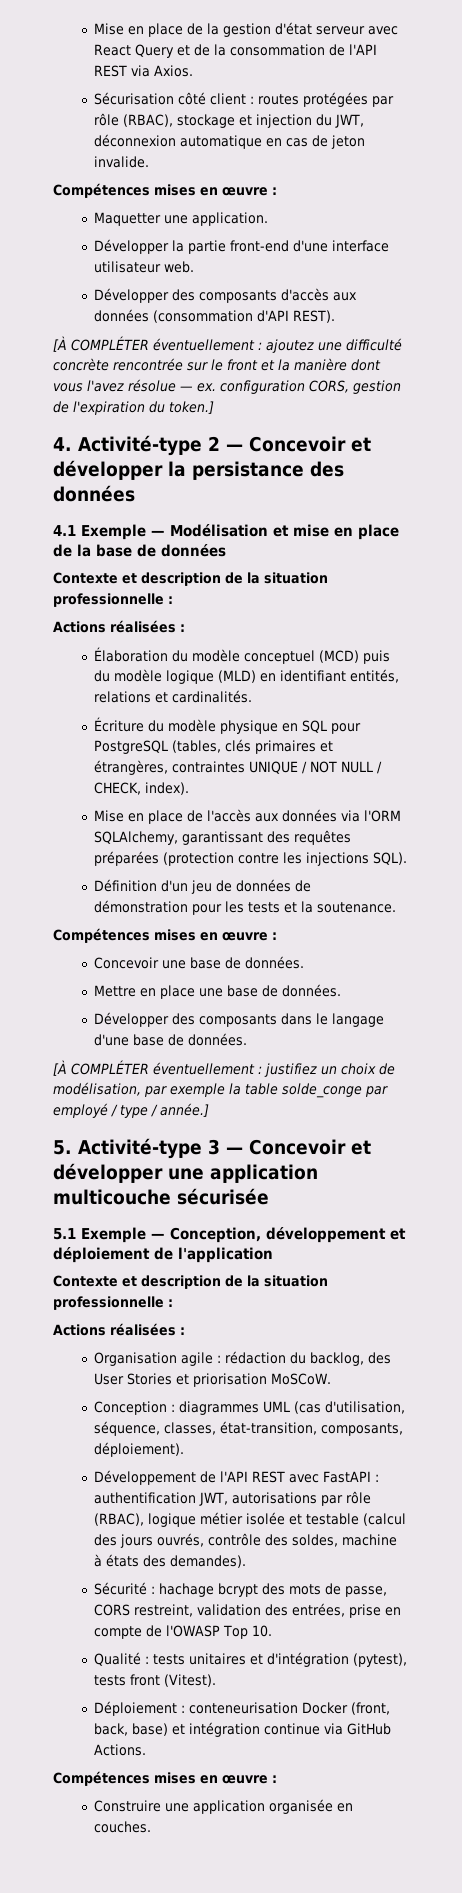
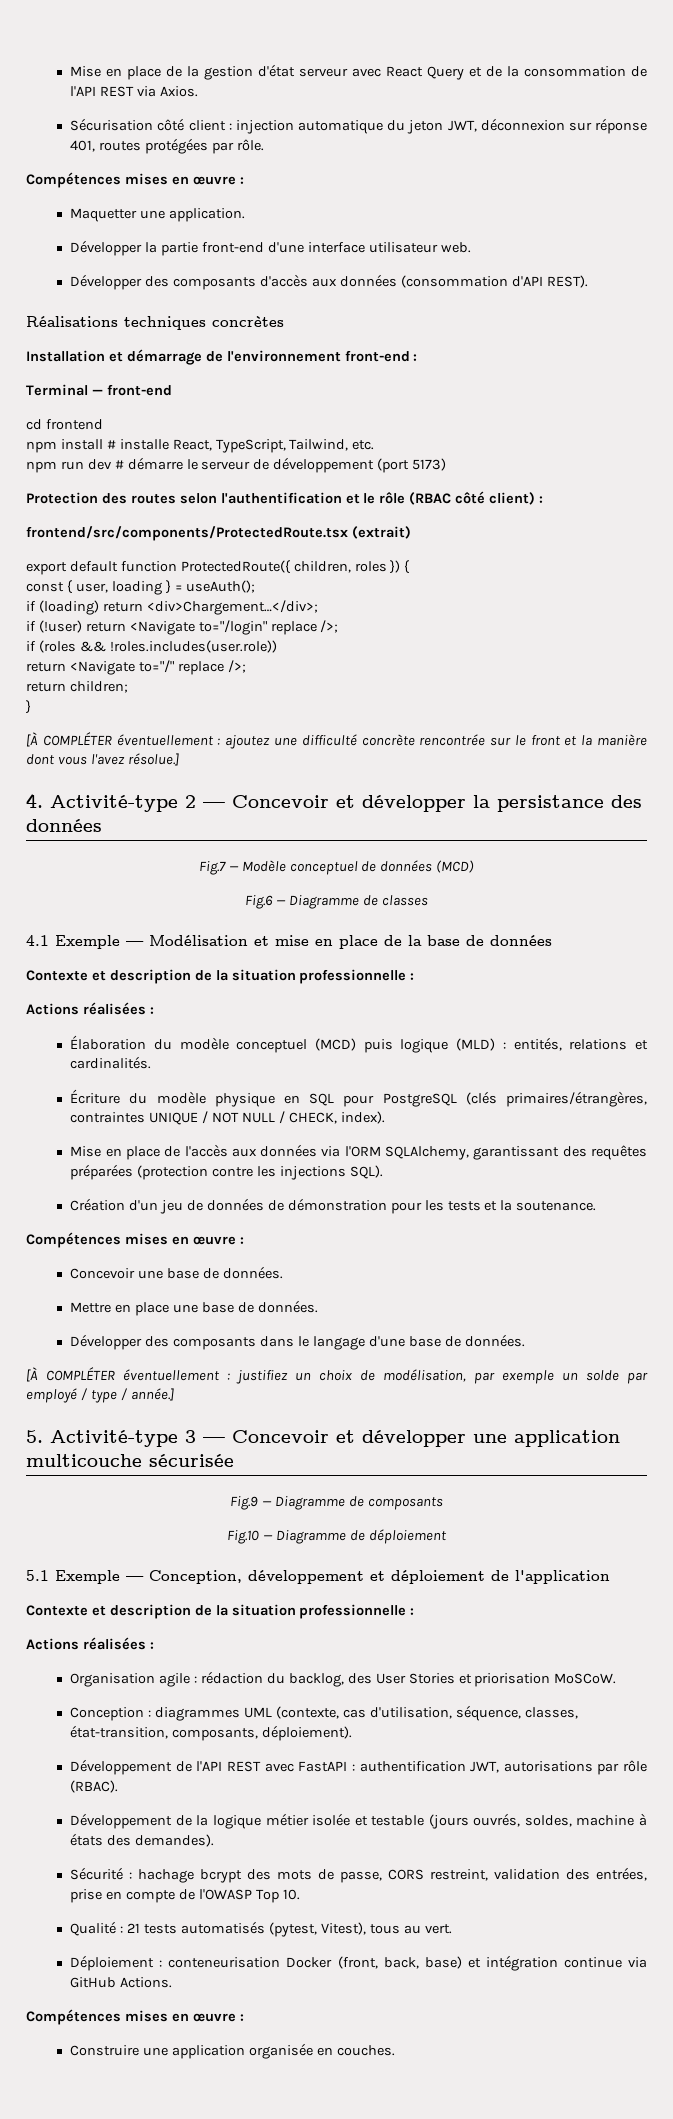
- Sécurisation côté client : routes protégées par rôle (RBAC), stockage et injection du JWT, déconnexion automatique en cas de jeton invalide.
+ Sécurisation côté client : injection automatique du jeton JWT, déconnexion sur réponse 401, routes protégées par rôle.
+ Réalisations techniques concrètes
+ Installation et démarrage de l'environnement front-end :
+ Terminal — front-end
+ cd frontend
+ npm install # installe React, TypeScript, Tailwind, etc.
+ npm run dev # démarre le serveur de développement (port 5173)
+ Protection des routes selon l'authentification et le rôle (RBAC côté client) :
+ frontend/src/components/ProtectedRoute.tsx (extrait)
+ export default function ProtectedRoute({ children, roles }) {
+ const { user, loading } = useAuth();
+ if (loading) return <div>Chargement…</div>;
+ if (!user) return <Navigate to="/login" replace />;
+ if (roles && !roles.includes(user.role))
+ return <Navigate to="/" replace />;
+ return children;
+ }
- [À COMPLÉTER éventuellement : ajoutez une difficulté concrète rencontrée sur le front et la manière dont vous l'avez résolue — ex. configuration CORS, gestion de l'expiration du token.]
+ [À COMPLÉTER éventuellement : ajoutez une difficulté concrète rencontrée sur le front et la manière dont vous l'avez résolue.]
+ Fig.7 — Modèle conceptuel de données (MCD)
+ Fig.6 — Diagramme de classes
- Élaboration du modèle conceptuel (MCD) puis du modèle logique (MLD) en identifiant entités, relations et cardinalités.
+ Élaboration du modèle conceptuel (MCD) puis logique (MLD) : entités, relations et cardinalités.
- Écriture du modèle physique en SQL pour PostgreSQL (tables, clés primaires et étrangères, contraintes UNIQUE / NOT NULL / CHECK, index).
+ Écriture du modèle physique en SQL pour PostgreSQL (clés primaires/étrangères, contraintes UNIQUE / NOT NULL / CHECK, index).
- Définition d'un jeu de données de démonstration pour les tests et la soutenance.
+ Création d'un jeu de données de démonstration pour les tests et la soutenance.
- [À COMPLÉTER éventuellement : justifiez un choix de modélisation, par exemple la table solde_conge par employé / type / année.]
+ [À COMPLÉTER éventuellement : justifiez un choix de modélisation, par exemple un solde par employé / type / année.]
+ Fig.9 — Diagramme de composants
+ Fig.10 — Diagramme de déploiement
- Conception : diagrammes UML (cas d'utilisation, séquence, classes, état-transition, composants, déploiement).
+ Conception : diagrammes UML (contexte, cas d'utilisation, séquence, classes, état-transition, composants, déploiement).
- Développement de l'API REST avec FastAPI : authentification JWT, autorisations par rôle (RBAC), logique métier isolée et testable (calcul des jours ouvrés, contrôle des soldes, machine à états des demandes).
+ Développement de l'API REST avec FastAPI : authentification JWT, autorisations par rôle (RBAC).
+ Développement de la logique métier isolée et testable (jours ouvrés, soldes, machine à états des demandes).
- Qualité : tests unitaires et d'intégration (pytest), tests front (Vitest).
+ Qualité : 21 tests automatisés (pytest, Vitest), tous au vert.

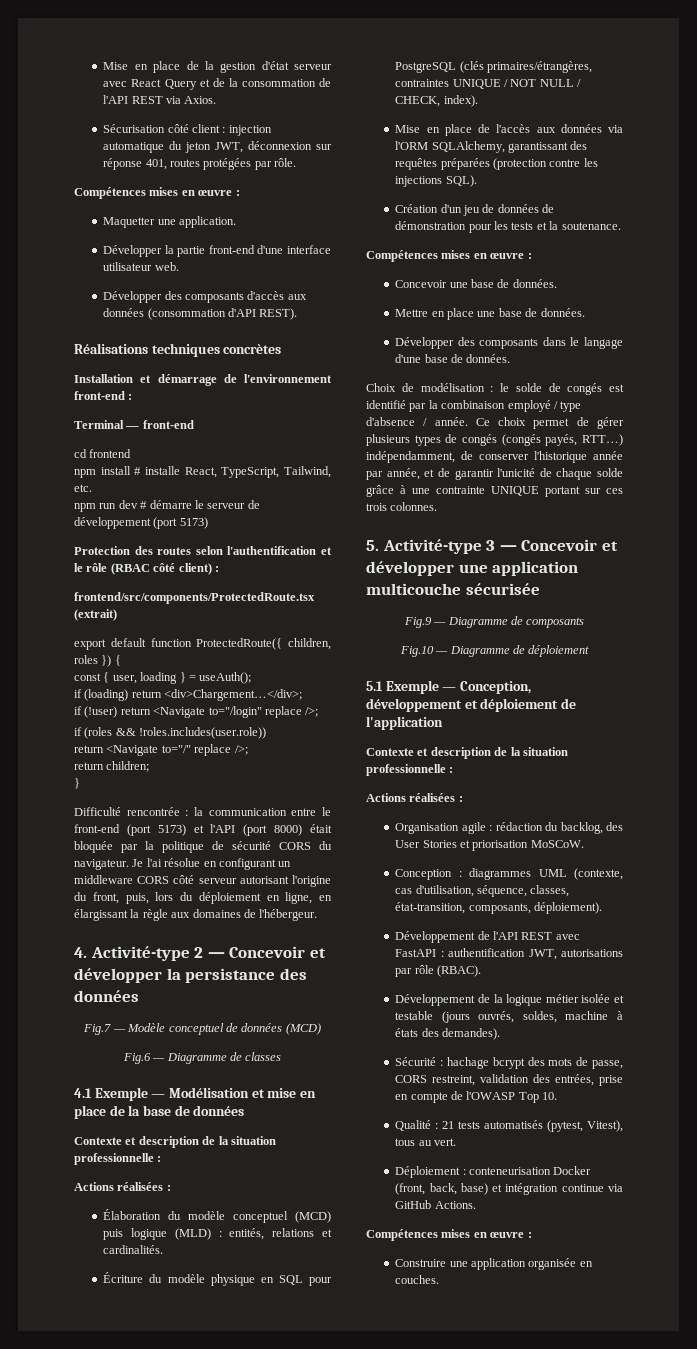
- [À COMPLÉTER éventuellement : ajoutez une difficulté concrète rencontrée sur le front et la manière dont vous l'avez résolue.]
+ Difficulté rencontrée : la communication entre le front-end (port 5173) et l'API (port 8000) était bloquée par la politique de sécurité CORS du navigateur. Je l'ai résolue en configurant un middleware CORS côté serveur autorisant l'origine du front, puis, lors du déploiement en ligne, en élargissant la règle aux domaines de l'hébergeur.
- [À COMPLÉTER éventuellement : justifiez un choix de modélisation, par exemple un solde par employé / type / année.]
+ Choix de modélisation : le solde de congés est identifié par la combinaison employé / type d'absence / année. Ce choix permet de gérer plusieurs types de congés (congés payés, RTT…) indépendamment, de conserver l'historique année par année, et de garantir l'unicité de chaque solde grâce à une contrainte UNIQUE portant sur ces trois colonnes.

